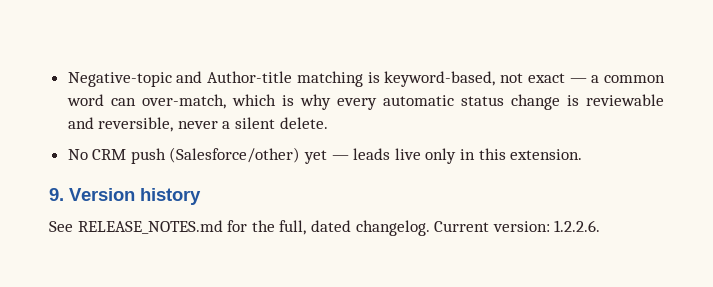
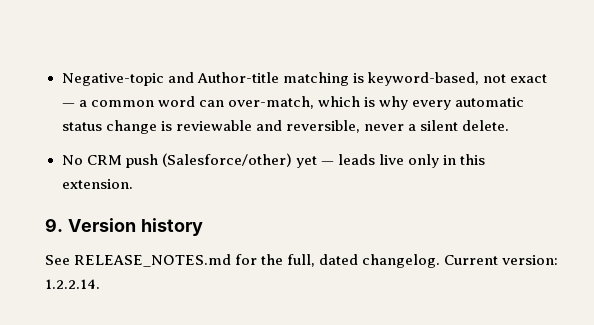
- Current version: 1.2.2.6.
+ Current version: 1.2.2.14.

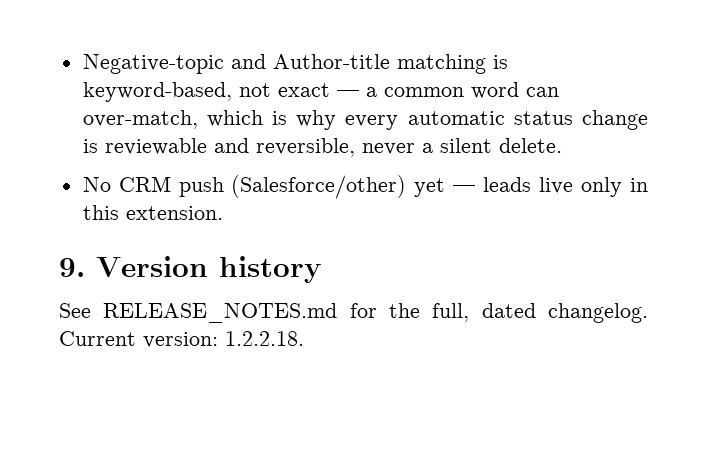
- Current version: 1.2.2.14.
+ Current version: 1.2.2.18.

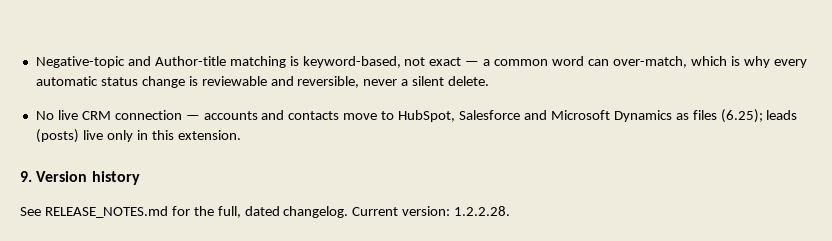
- No CRM push (Salesforce/other) yet — leads live only in this extension.
+ No live CRM connection — accounts and contacts move to HubSpot, Salesforce and Microsoft Dynamics as files (6.25); leads (posts) live only in this extension.
- Current version: 1.2.2.18.
+ Current version: 1.2.2.28.

